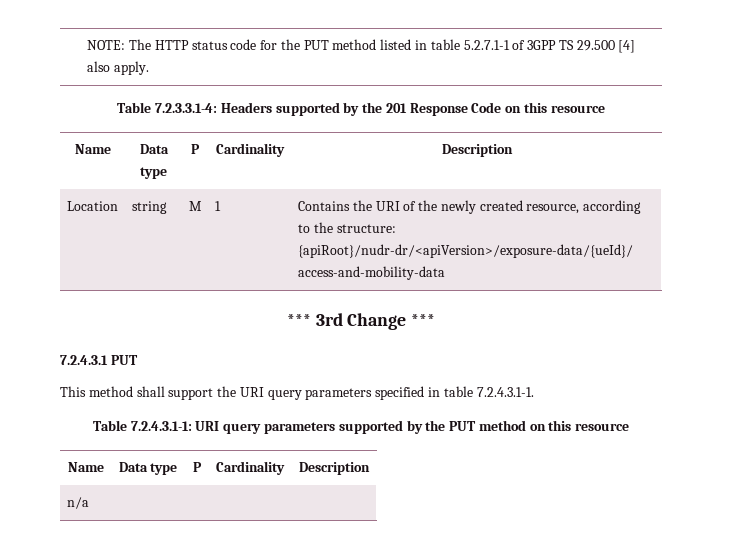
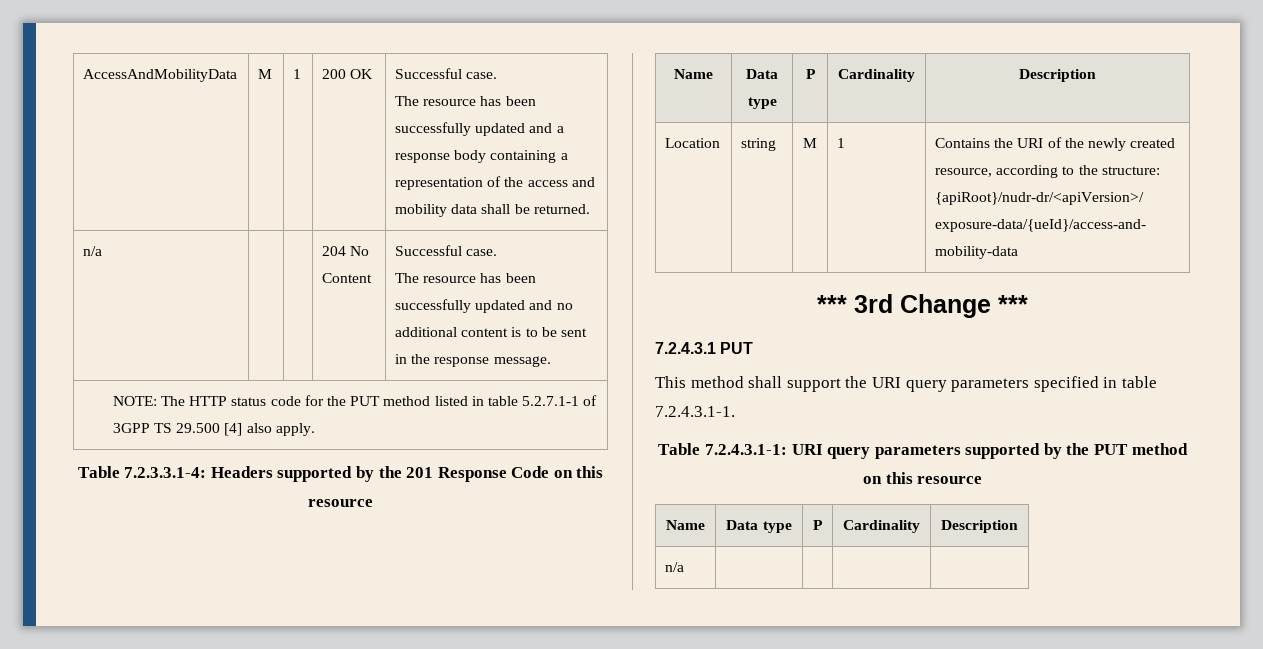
+ AccessAndMobilityData | M | 1 | 200 OK | Successful case.
+ The resource has been successfully updated and a response body containing a representation of the access and mobility data shall be returned.
+ n/a | | | 204 No Content | Successful case.
+ The resource has been successfully updated and no additional content is to be sent in the response message.

